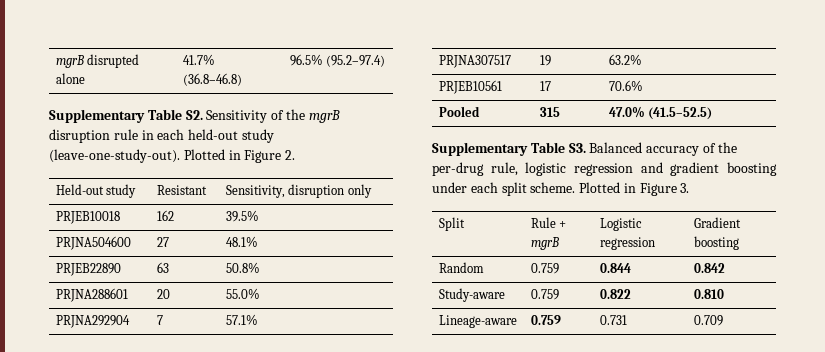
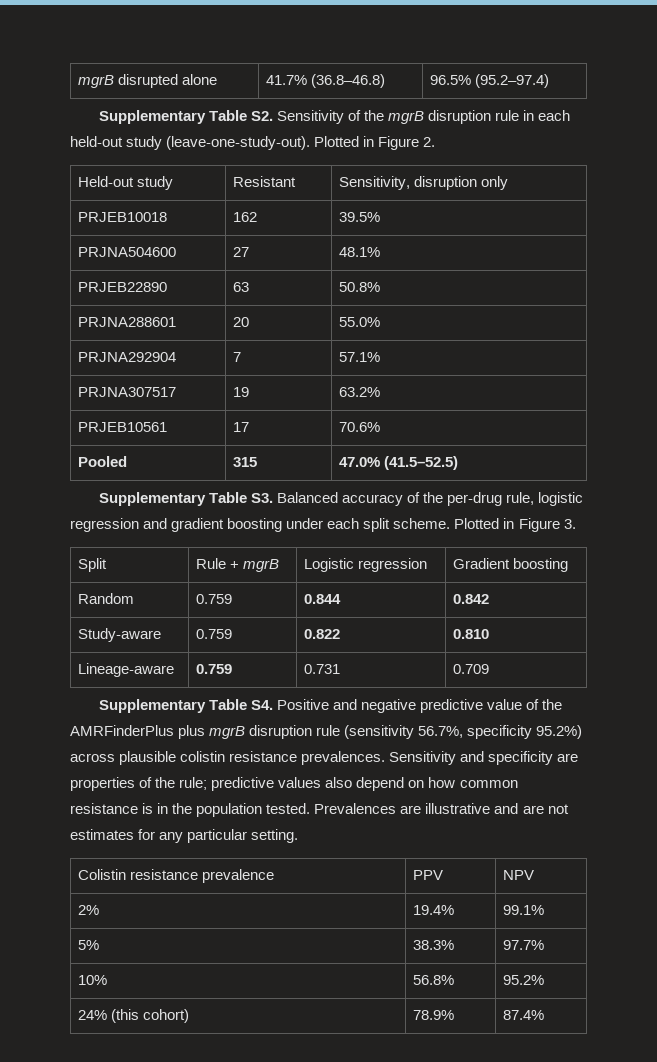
+ Supplementary Table S4. Positive and negative predictive value of the AMRFinderPlus plus mgrB disruption rule (sensitivity 56.7%, specificity 95.2%) across plausible colistin resistance prevalences. Sensitivity and specificity are properties of the rule; predictive values also depend on how common resistance is in the population tested. Prevalences are illustrative and are not estimates for any particular setting.
+ Colistin resistance prevalence | PPV | NPV
+ 2% | 19.4% | 99.1%
+ 5% | 38.3% | 97.7%
+ 10% | 56.8% | 95.2%
+ 24% (this cohort) | 78.9% | 87.4%

